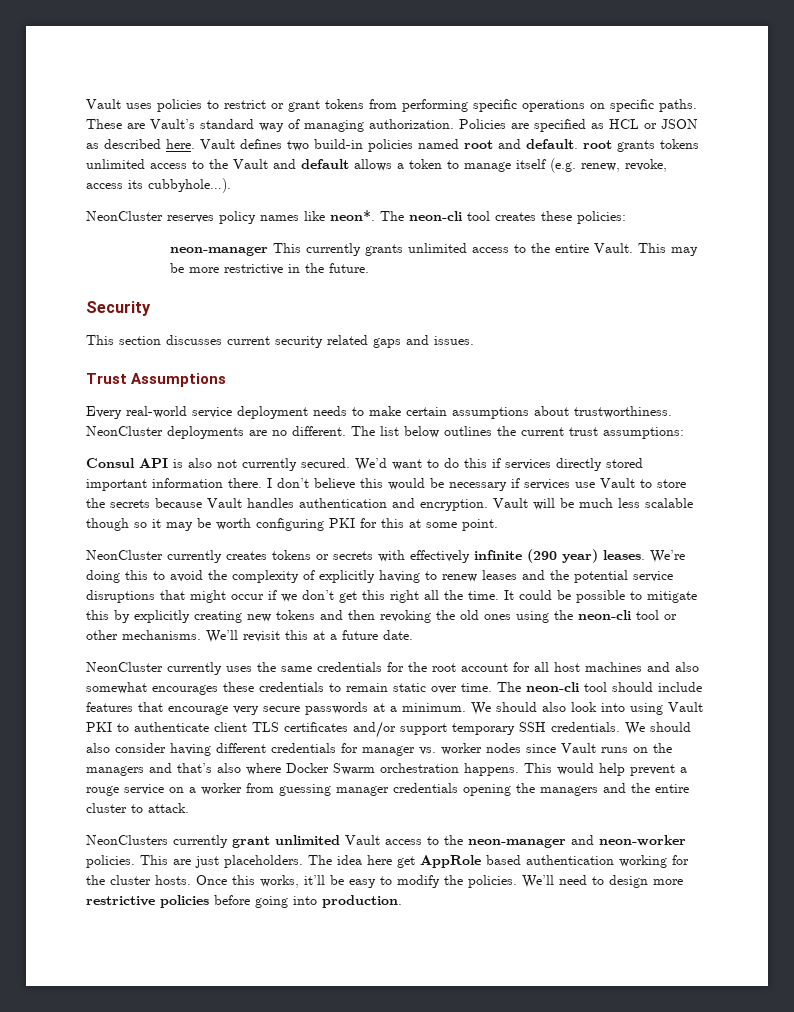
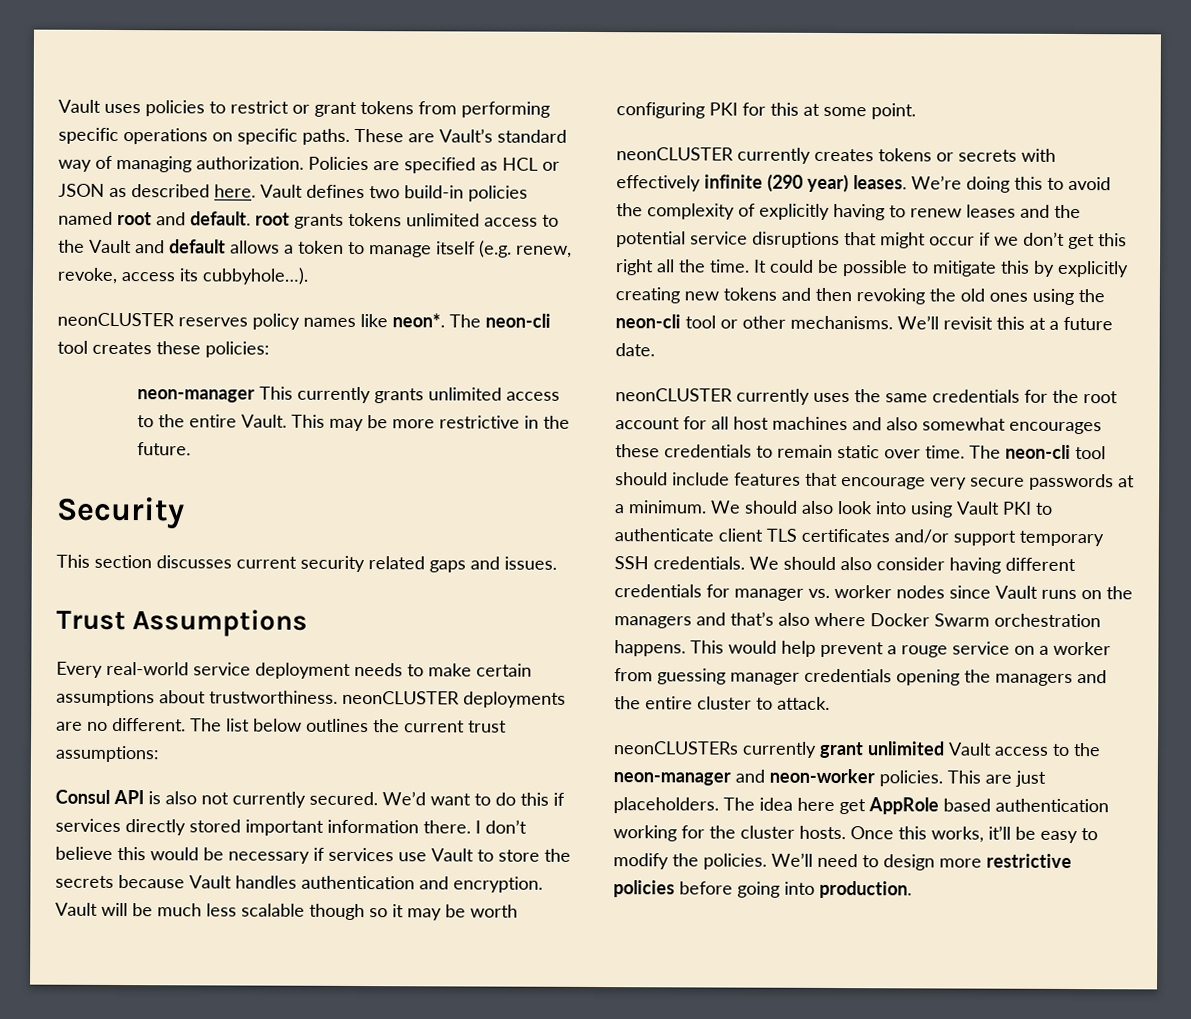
- NeonCluster reserves policy names like neon*.
+ neonCLUSTER reserves policy names like neon*.
- Every real-world service deployment needs to make certain assumptions about trustworthiness. NeonCluster deployments are no different.
+ Every real-world service deployment needs to make certain assumptions about trustworthiness. neonCLUSTER deployments are no different.
- NeonCluster currently creates tokens or secrets with effectively infinite (290 year) leases.
+ neonCLUSTER currently creates tokens or secrets with effectively infinite (290 year) leases.
- NeonCluster currently uses the same credentials for the root account for all host machines and also somewhat encourages these credentials to remain static over time.
+ neonCLUSTER currently uses the same credentials for the root account for all host machines and also somewhat encourages these credentials to remain static over time.
- NeonClusters currently grant unlimited Vault access to the neon-manager and neon-worker policies.
+ neonCLUSTERs currently grant unlimited Vault access to the neon-manager and neon-worker policies.

